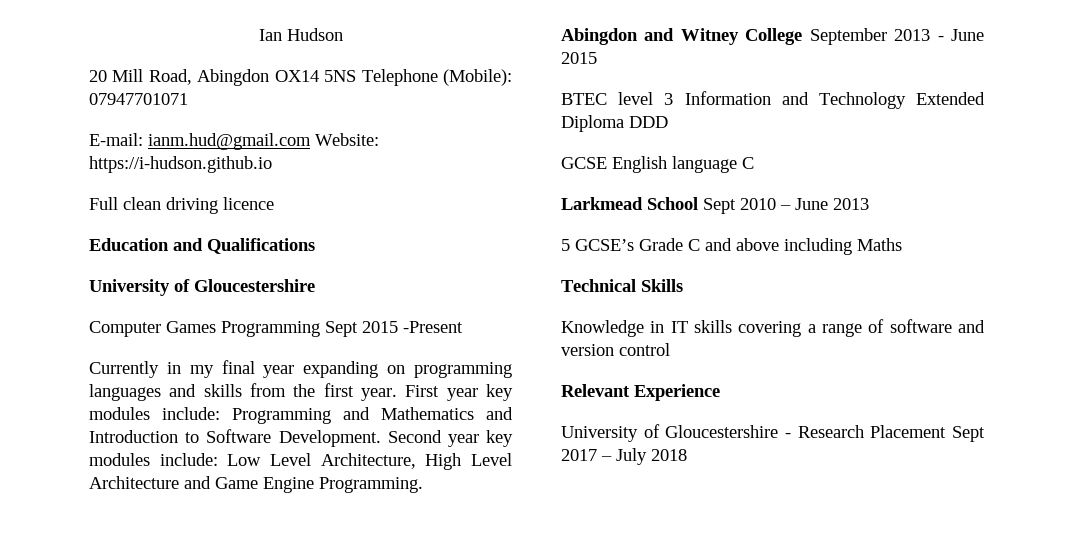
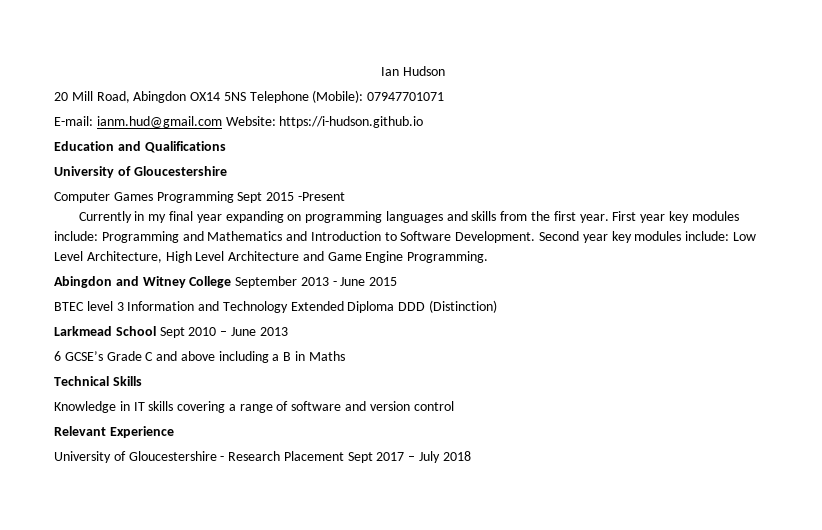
- Full clean driving licence
- BTEC level 3 Information and Technology Extended Diploma DDD
- GCSE English language C
+ BTEC level 3 Information and Technology Extended Diploma DDD (Distinction)
- 5 GCSE’s Grade C and above including Maths
+ 6 GCSE’s Grade C and above including a B in Maths

